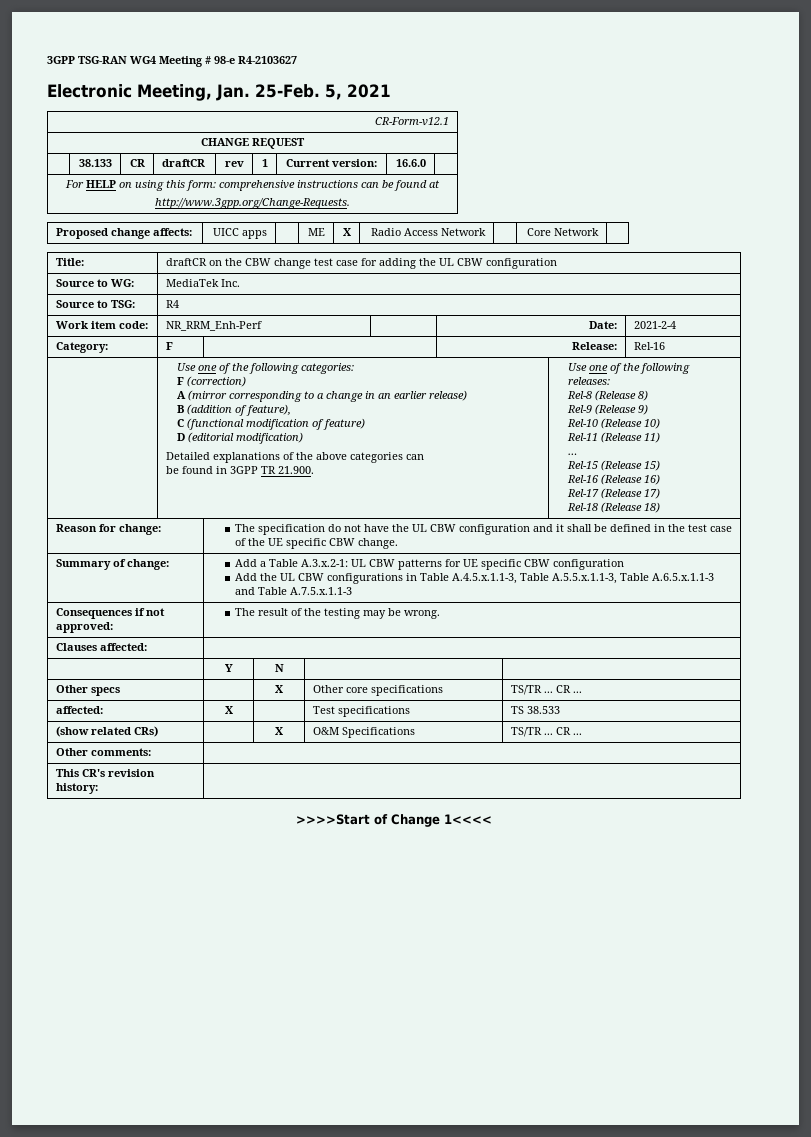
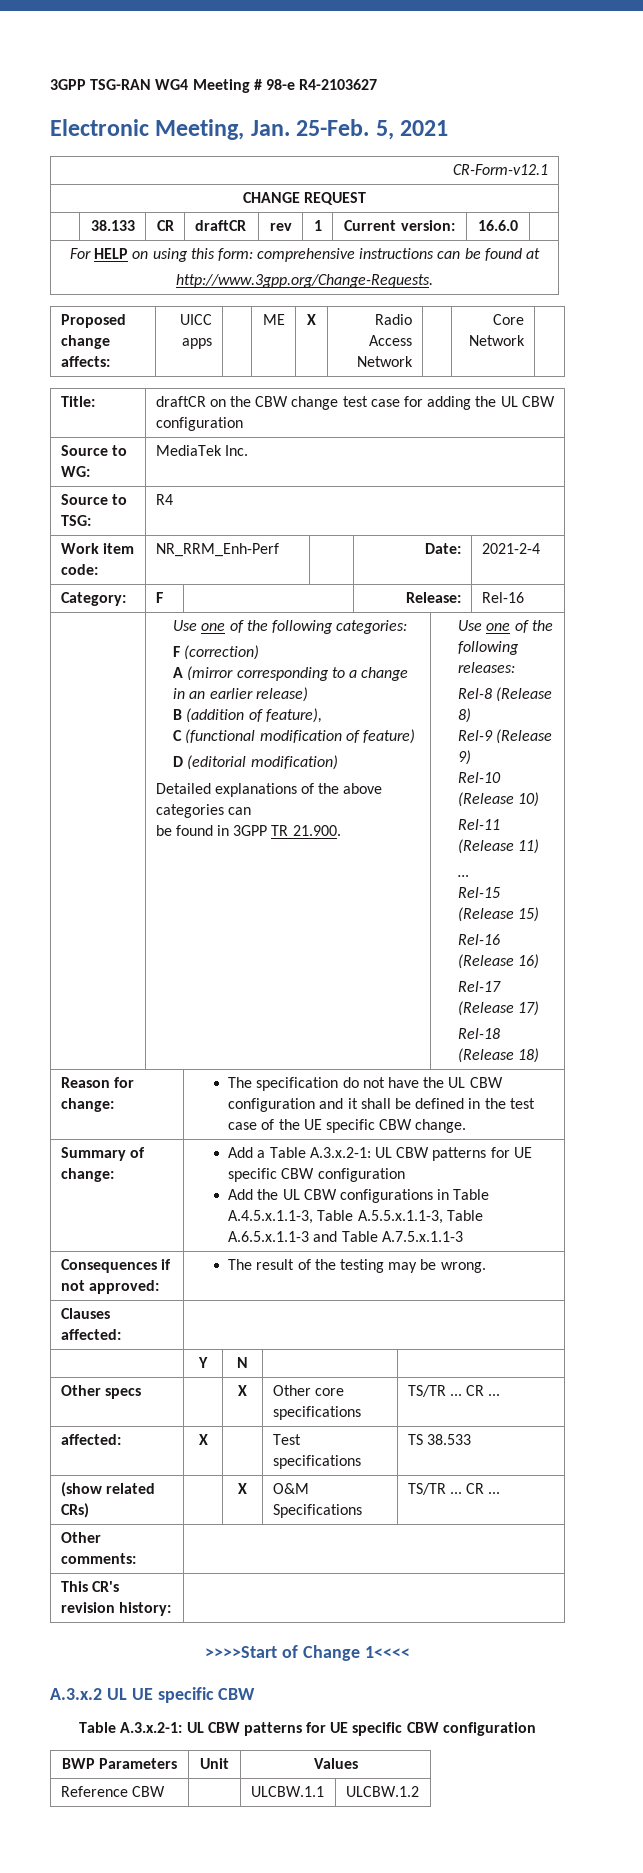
+ A.3.x.2 UL UE specific CBW
+ Table A.3.x.2-1: UL CBW patterns for UE specific CBW configuration
+ BWP Parameters | Unit | Values
+ Reference CBW | | ULCBW.1.1 | ULCBW.1.2

